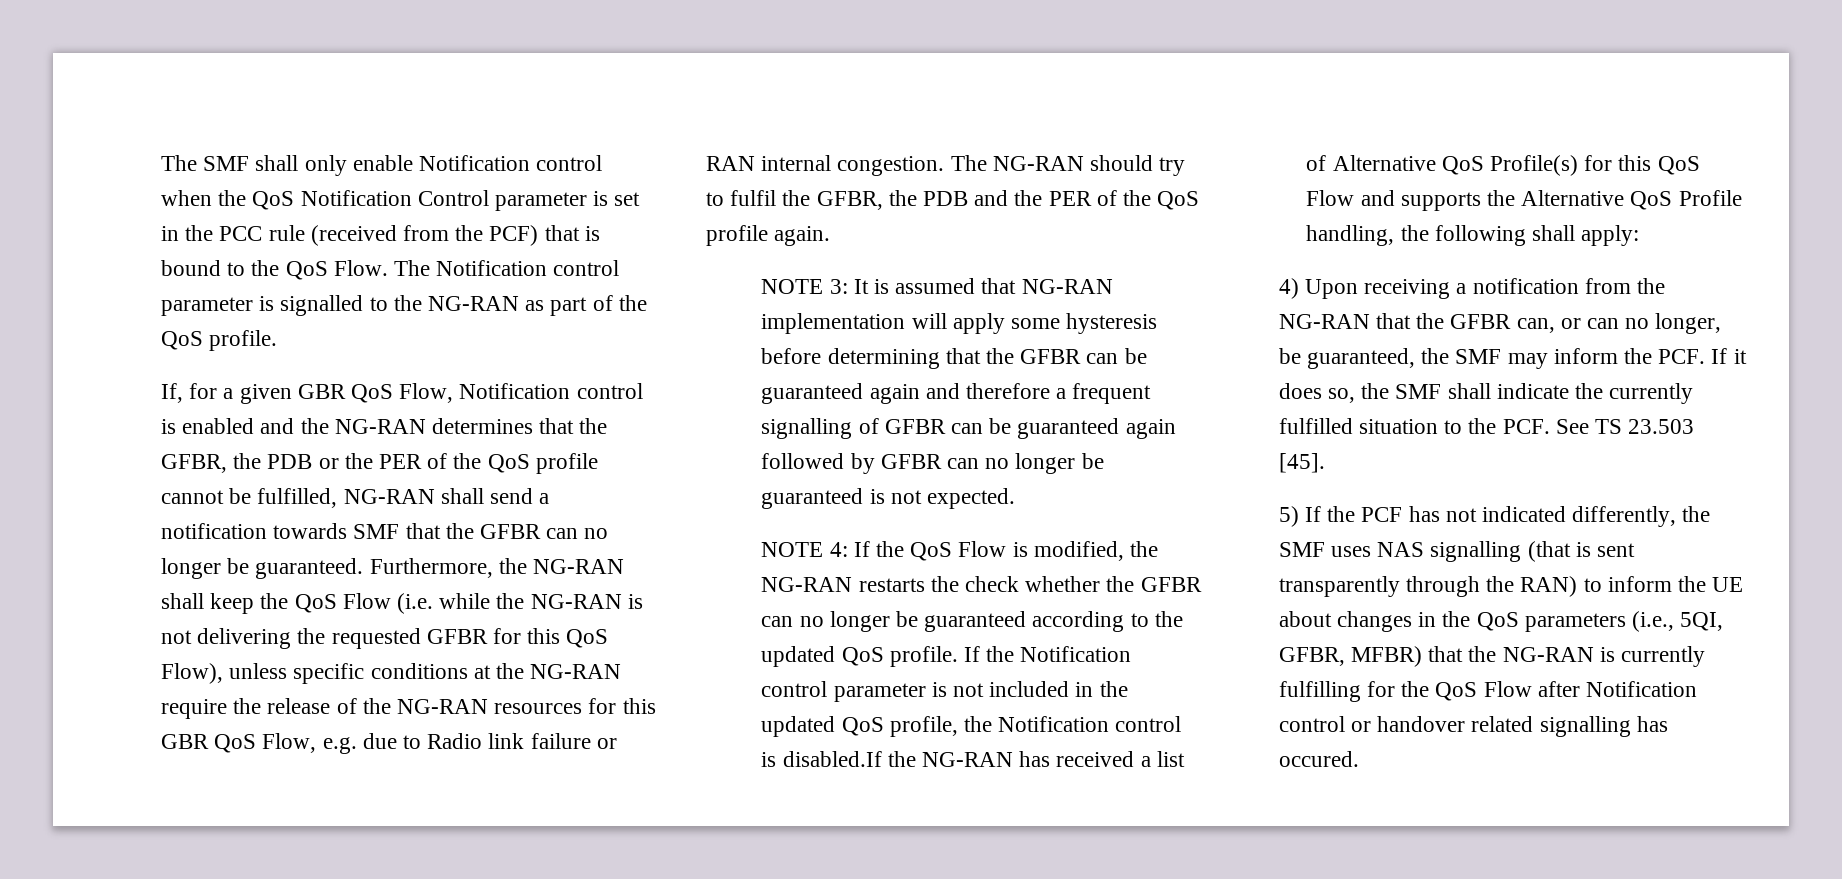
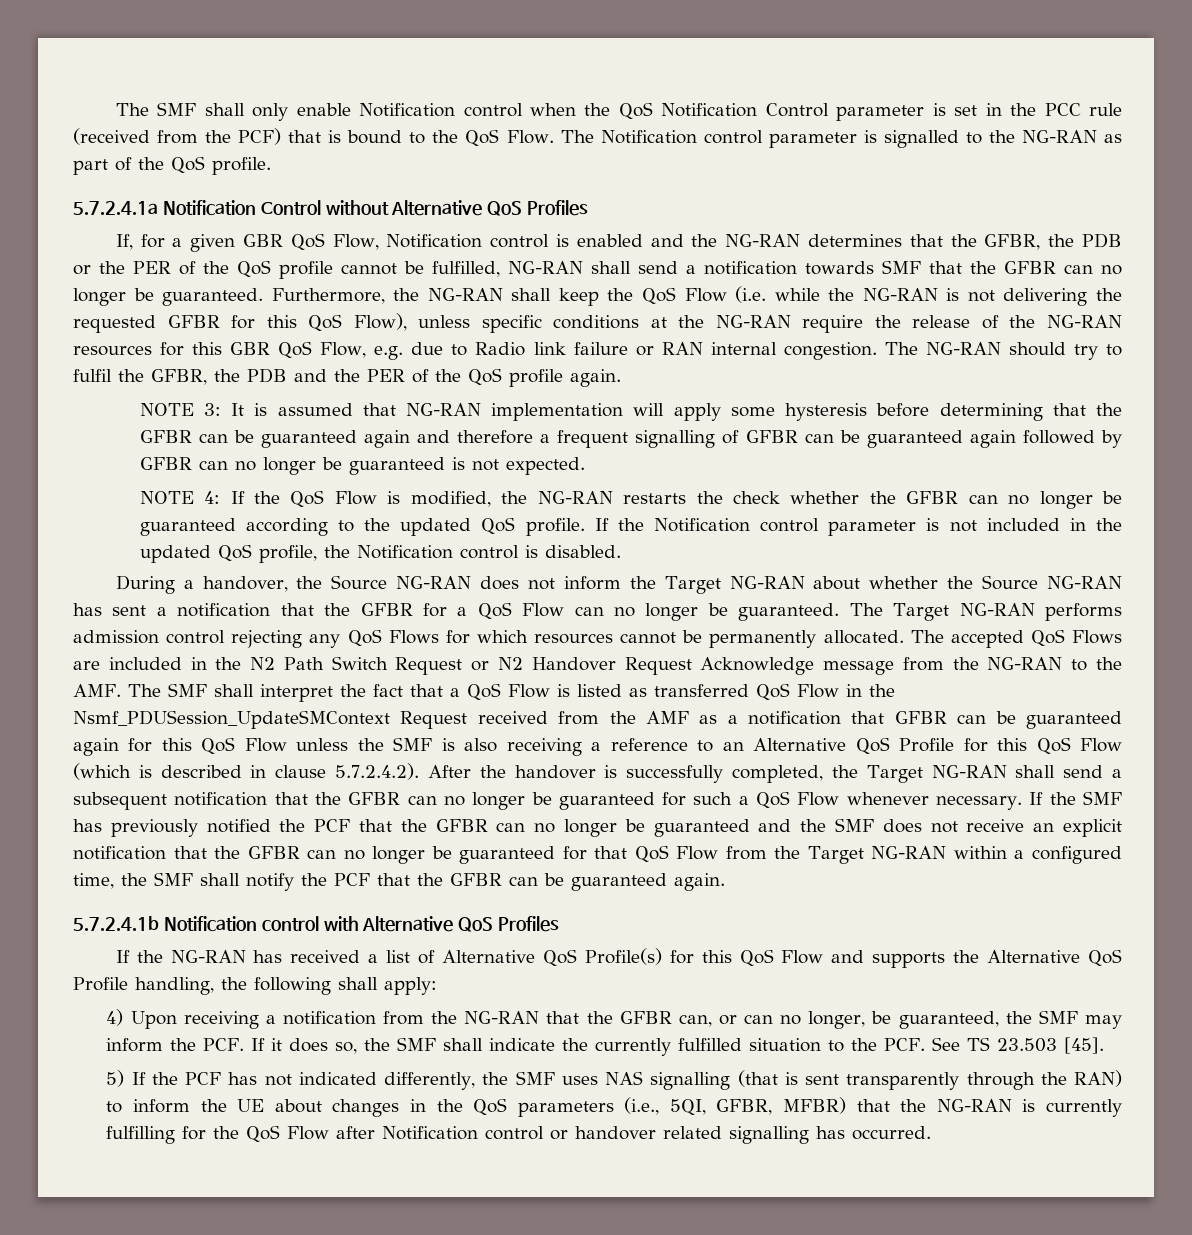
+ 5.7.2.4.1a Notification Control without Alternative QoS Profiles
- If the Notification control parameter is not included in the updated QoS profile, the Notification control is disabled.If the NG-RAN has received a list of Alternative QoS Profile(s) for this QoS Flow and supports the Alternative QoS Profile handling, the following shall apply:
+ If the Notification control parameter is not included in the updated QoS profile, the Notification control is disabled.
+ During a handover, the Source NG-RAN does not inform the Target NG-RAN about whether the Source NG-RAN has sent a notification that the GFBR for a QoS Flow can no longer be guaranteed. The Target NG-RAN performs admission control rejecting any QoS Flows for which resources cannot be permanently allocated. The accepted QoS Flows are included in the N2 Path Switch Request or N2 Handover Request Acknowledge message from the NG-RAN to the AMF. The SMF shall interpret the fact that a QoS Flow is listed as transferred QoS Flow in the Nsmf_PDUSession_UpdateSMContext Request received from the AMF as a notification that GFBR can be guaranteed again for this QoS Flow unless the SMF is also receiving a reference to an Alternative QoS Profile for this QoS Flow (which is described in clause 5.7.2.4.2). After the handover is successfully completed, the Target NG-RAN shall send a subsequent notification that the GFBR can no longer be guaranteed for such a QoS Flow whenever necessary. If the SMF has previously notified the PCF that the GFBR can no longer be guaranteed and the SMF does not receive an explicit notification that the GFBR can no longer be guaranteed for that QoS Flow from the Target NG-RAN within a configured time, the SMF shall notify the PCF that the GFBR can be guaranteed again.
+ 5.7.2.4.1b Notification control with Alternative QoS Profiles
+ If the NG-RAN has received a list of Alternative QoS Profile(s) for this QoS Flow and supports the Alternative QoS Profile handling, the following shall apply:
- 5) If the PCF has not indicated differently, the SMF uses NAS signalling (that is sent transparently through the RAN) to inform the UE about changes in the QoS parameters (i.e., 5QI, GFBR, MFBR) that the NG-RAN is currently fulfilling for the QoS Flow after Notification control or handover related signalling has occured.
+ 5) If the PCF has not indicated differently, the SMF uses NAS signalling (that is sent transparently through the RAN) to inform the UE about changes in the QoS parameters (i.e., 5QI, GFBR, MFBR) that the NG-RAN is currently fulfilling for the QoS Flow after Notification control or handover related signalling has occurred.

